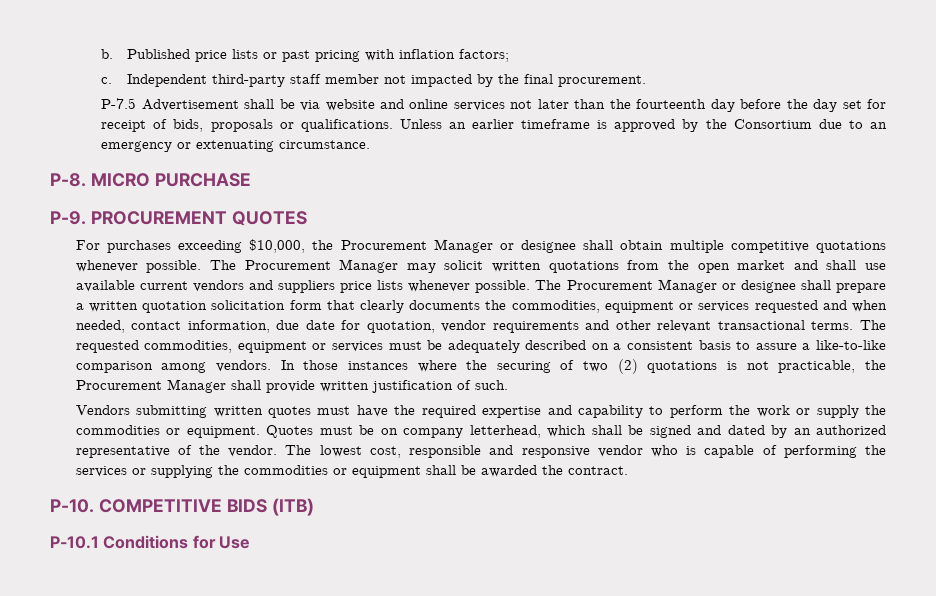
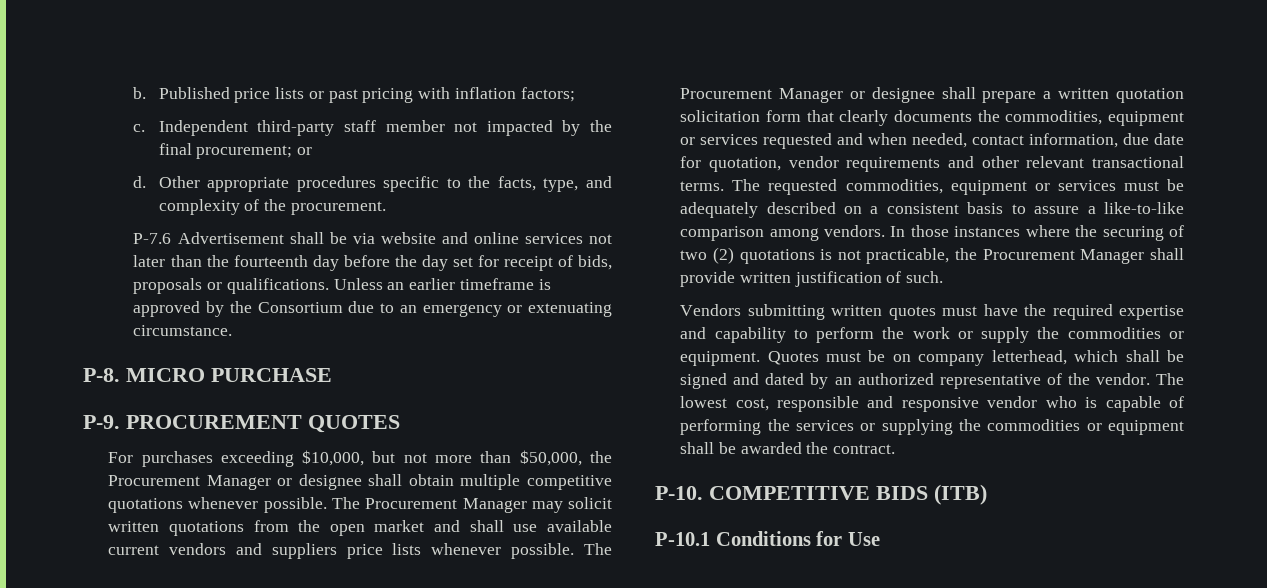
- Independent third-party staff member not impacted by the final procurement.
+ Independent third-party staff member not impacted by the final procurement; or
+ d. Other appropriate procedures specific to the facts, type, and complexity of the procurement.
- P-7.5 Advertisement shall be via website and online services not later than the fourteenth day before the day set for receipt of bids, proposals or qualifications.
+ P-7.6 Advertisement shall be via website and online services not later than the fourteenth day before the day set for receipt of bids, proposals or qualifications.
- For purchases exceeding $10,000, the Procurement Manager or designee shall obtain multiple competitive quotations whenever possible.
+ For purchases exceeding $10,000, but not more than $50,000, the Procurement Manager or designee shall obtain multiple competitive quotations whenever possible.

